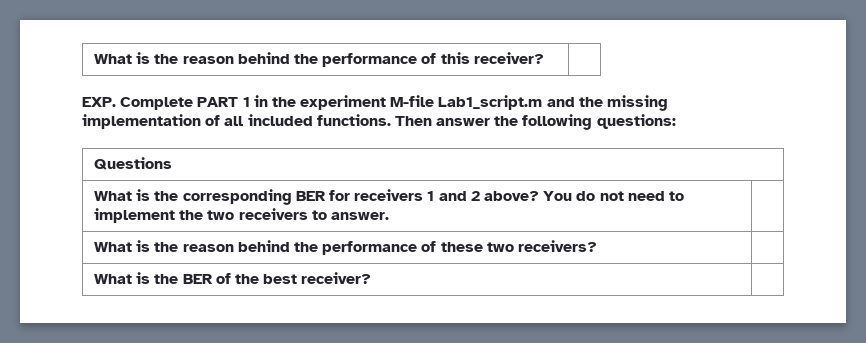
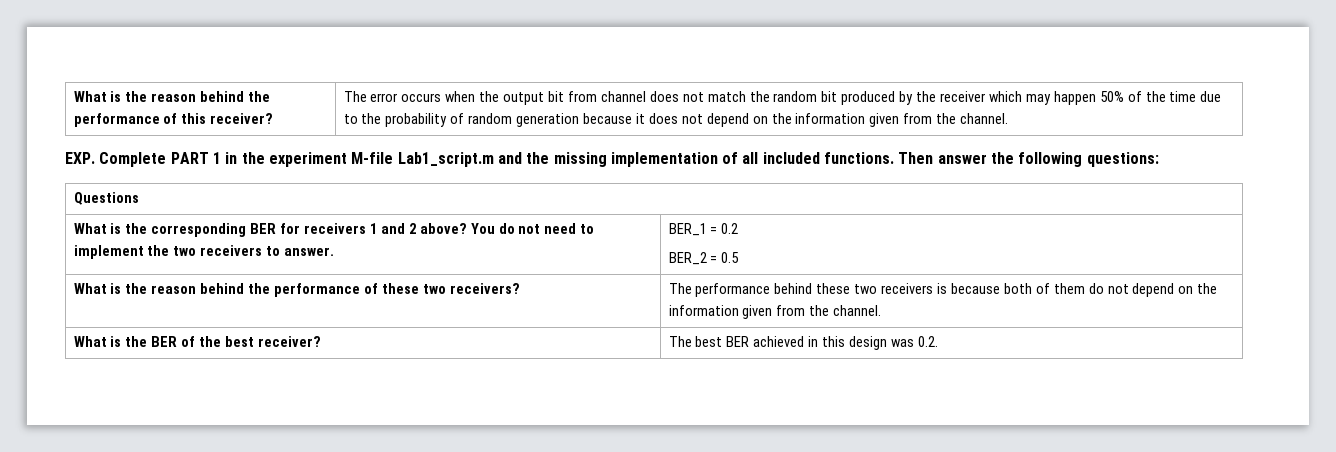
+ The error occurs when the output bit from channel does not match the random bit produced by the receiver which may happen 50% of the time due to the probability of random generation because it does not depend on the information given from the channel.
- What is the corresponding BER for receivers 1 and 2 above? You do not need to implement the two receivers to answer. |
+ What is the corresponding BER for receivers 1 and 2 above? You do not need to implement the two receivers to answer. | BER_1 = 0.2
+ BER_2 = 0.5
- What is the reason behind the performance of these two receivers? |
+ What is the reason behind the performance of these two receivers? | The performance behind these two receivers is because both of them do not depend on the information given from the channel.
- What is the BER of the best receiver? |
+ What is the BER of the best receiver? | The best BER achieved in this design was 0.2.

